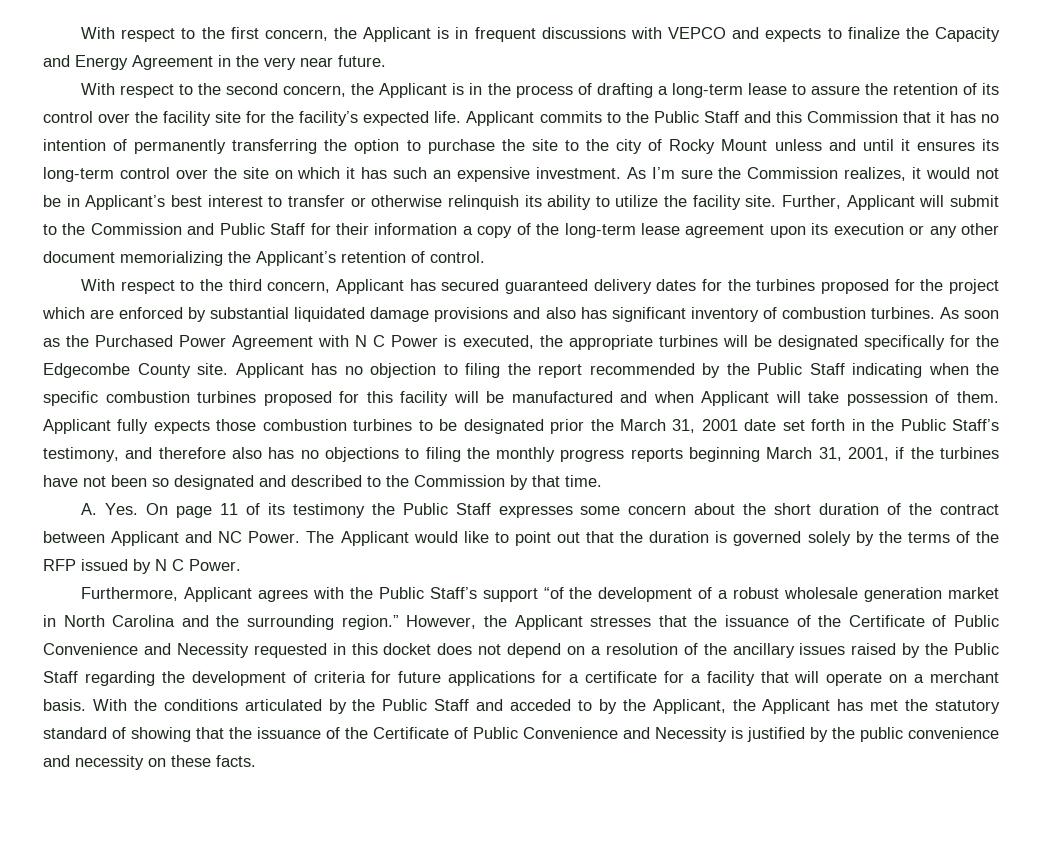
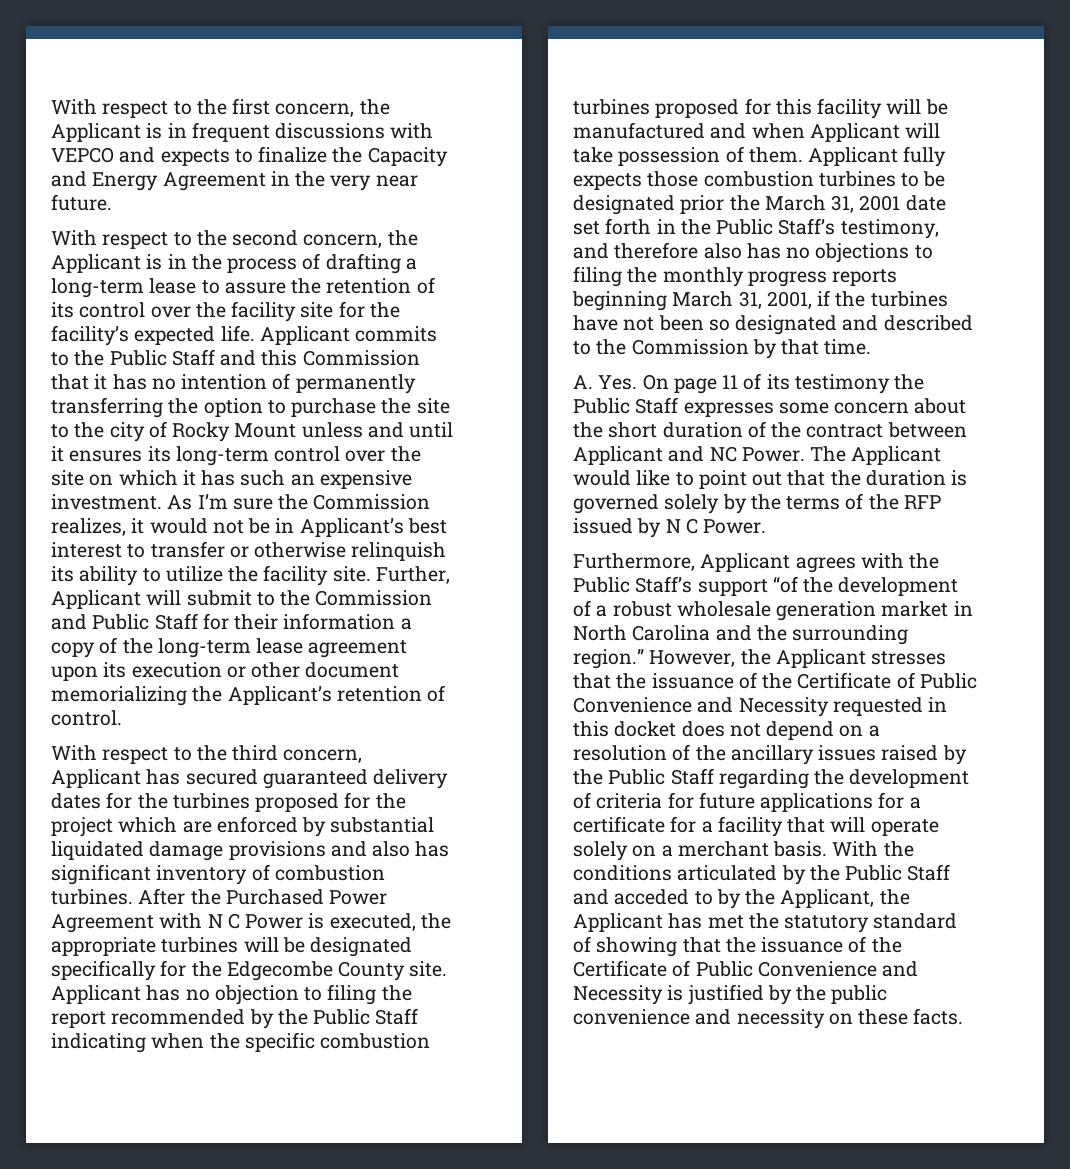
- Further, Applicant will submit to the Commission and Public Staff for their information a copy of the long-term lease agreement upon its execution or any other document memorializing the Applicant’s retention of control.
+ Further, Applicant will submit to the Commission and Public Staff for their information a copy of the long-term lease agreement upon its execution or other document memorializing the Applicant’s retention of control.
- As soon as the Purchased Power Agreement with N C Power is executed, the appropriate turbines will be designated specifically for the Edgecombe County site.
+ After the Purchased Power Agreement with N C Power is executed, the appropriate turbines will be designated specifically for the Edgecombe County site.
- However, the Applicant stresses that the issuance of the Certificate of Public Convenience and Necessity requested in this docket does not depend on a resolution of the ancillary issues raised by the Public Staff regarding the development of criteria for future applications for a certificate for a facility that will operate on a merchant basis.
+ However, the Applicant stresses that the issuance of the Certificate of Public Convenience and Necessity requested in this docket does not depend on a resolution of the ancillary issues raised by the Public Staff regarding the development of criteria for future applications for a certificate for a facility that will operate solely on a merchant basis.

